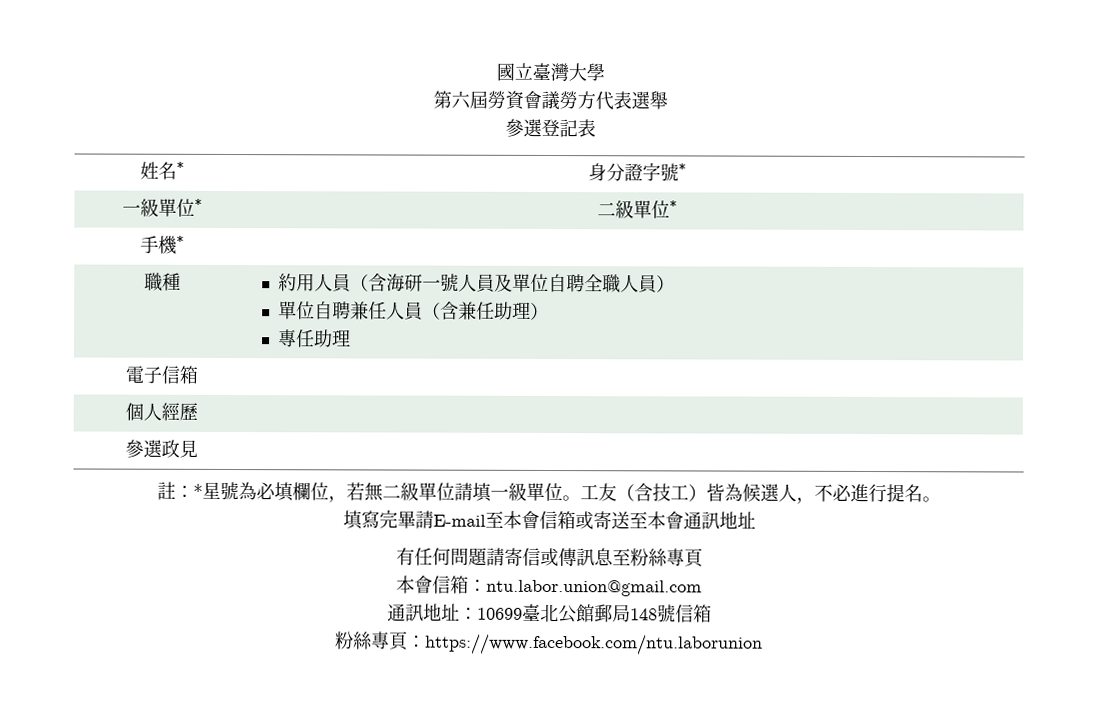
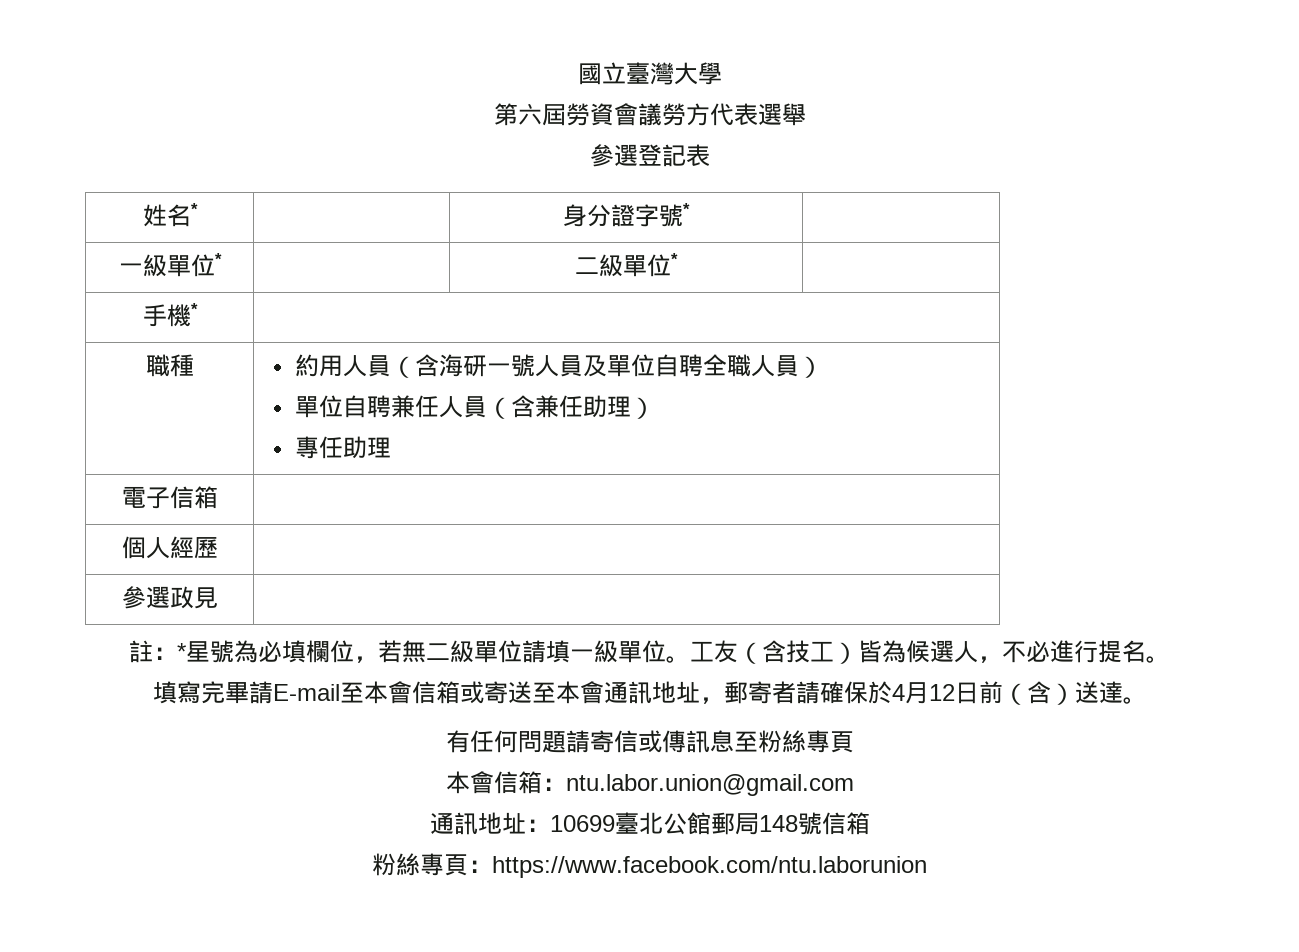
- 填寫完畢請E-mail至本會信箱或寄送至本會通訊地址
+ 填寫完畢請E-mail至本會信箱或寄送至本會通訊地址，郵寄者請確保於4月12日前（含）送達。

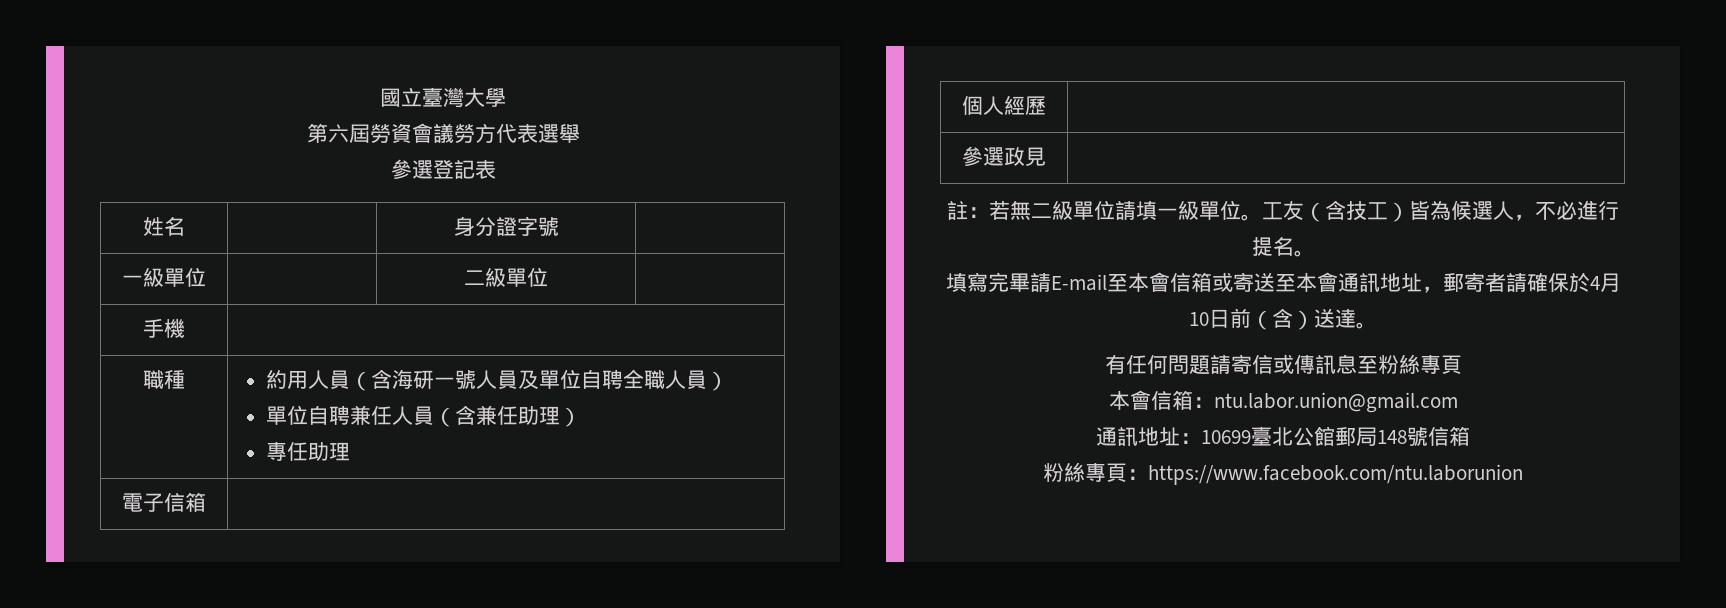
- 姓名* | | 身分證字號* |
- 一級單位* | | 二級單位* |
+ 姓名 | | 身分證字號 |
+ 一級單位 | | 二級單位 |
- 手機* |
+ 手機 |
- 註：*星號為必填欄位，若無二級單位請填一級單位。
+ 註：若無二級單位請填一級單位。
- 填寫完畢請E-mail至本會信箱或寄送至本會通訊地址，郵寄者請確保於4月12日前（含）送達。
+ 填寫完畢請E-mail至本會信箱或寄送至本會通訊地址，郵寄者請確保於4月10日前（含）送達。

